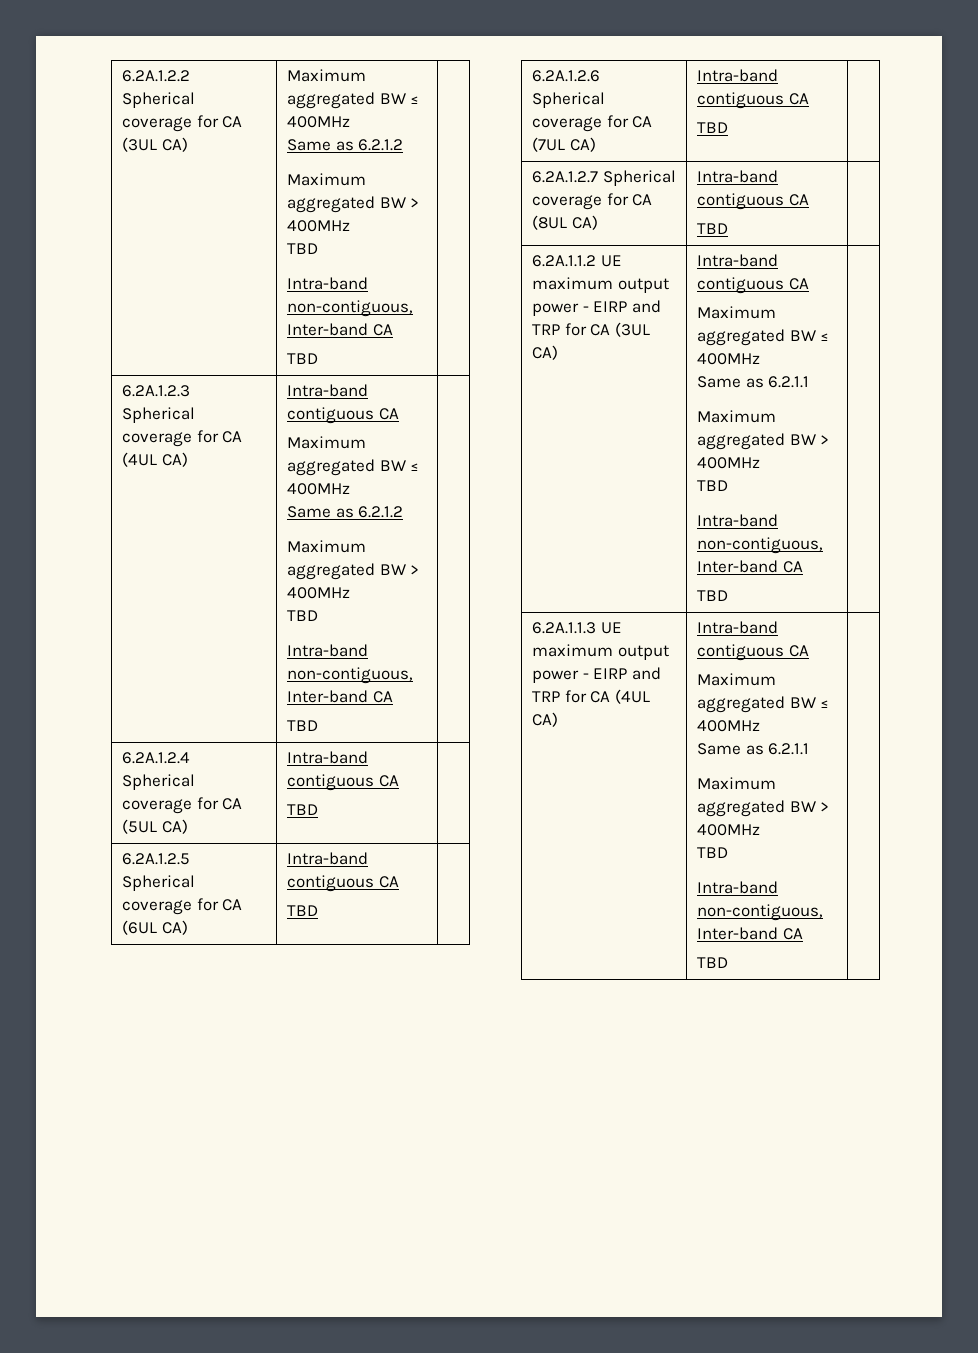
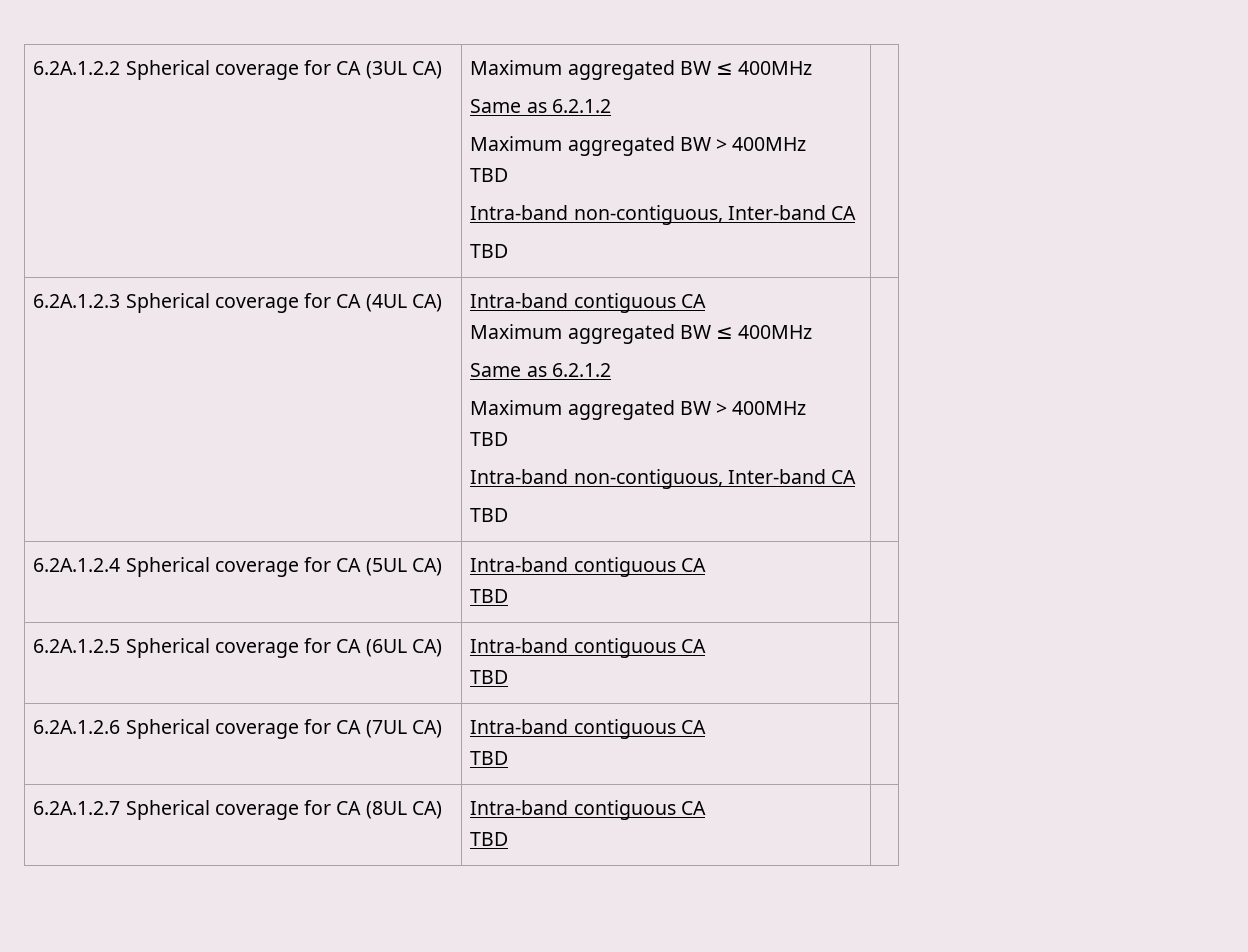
- 6.2A.1.1.2 UE maximum output power - EIRP and TRP for CA (3UL CA) | Intra-band contiguous CA
- Maximum aggregated BW ≤ 400MHz
- Same as 6.2.1.1
- Maximum aggregated BW > 400MHz
- TBD
- Intra-band non-contiguous, Inter-band CA
- TBD |
- 6.2A.1.1.3 UE maximum output power - EIRP and TRP for CA (4UL CA) | Intra-band contiguous CA
- Maximum aggregated BW ≤ 400MHz
- Same as 6.2.1.1
- Maximum aggregated BW > 400MHz
- TBD
- Intra-band non-contiguous, Inter-band CA
- TBD |

